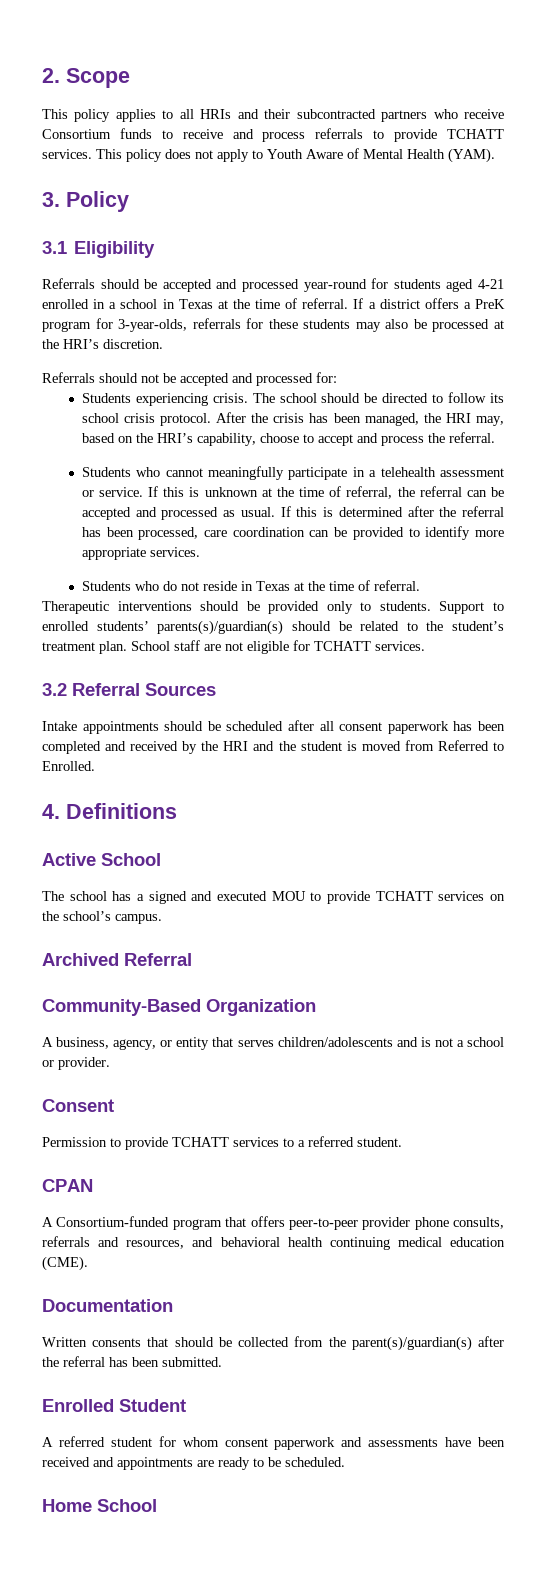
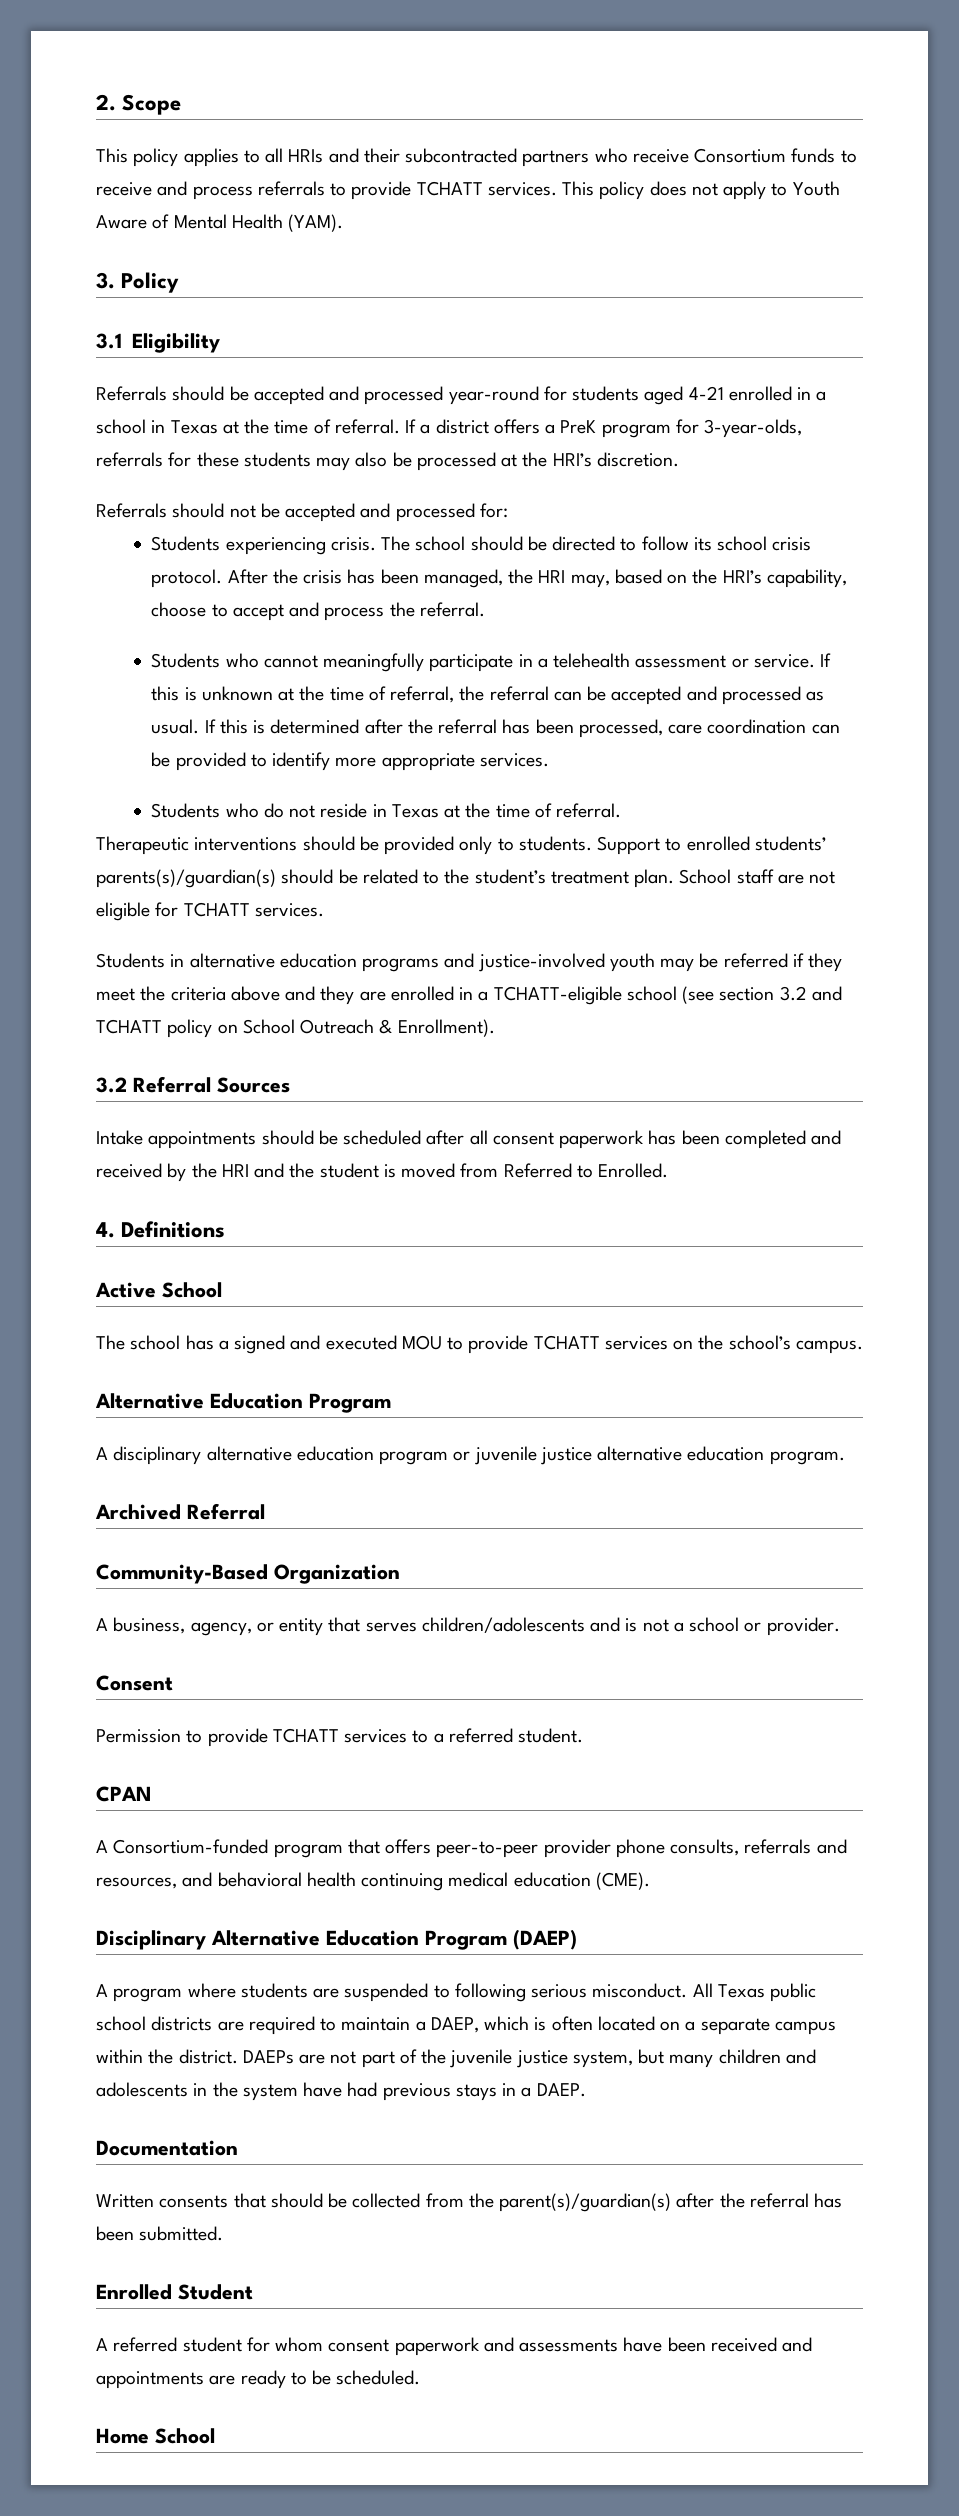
+ Students in alternative education programs and justice-involved youth may be referred if they meet the criteria above and they are enrolled in a TCHATT-eligible school (see section 3.2 and TCHATT policy on School Outreach & Enrollment).
  The school has a signed and executed MOU to provide TCHATT services on the school’s campus.
+ Alternative Education Program
+ A disciplinary alternative education program or juvenile justice alternative education program.
+ Disciplinary Alternative Education Program (DAEP)
+ A program where students are suspended to following serious misconduct. All Texas public school districts are required to maintain a DAEP, which is often located on a separate campus within the district. DAEPs are not part of the juvenile justice system, but many children and adolescents in the system have had previous stays in a DAEP.

